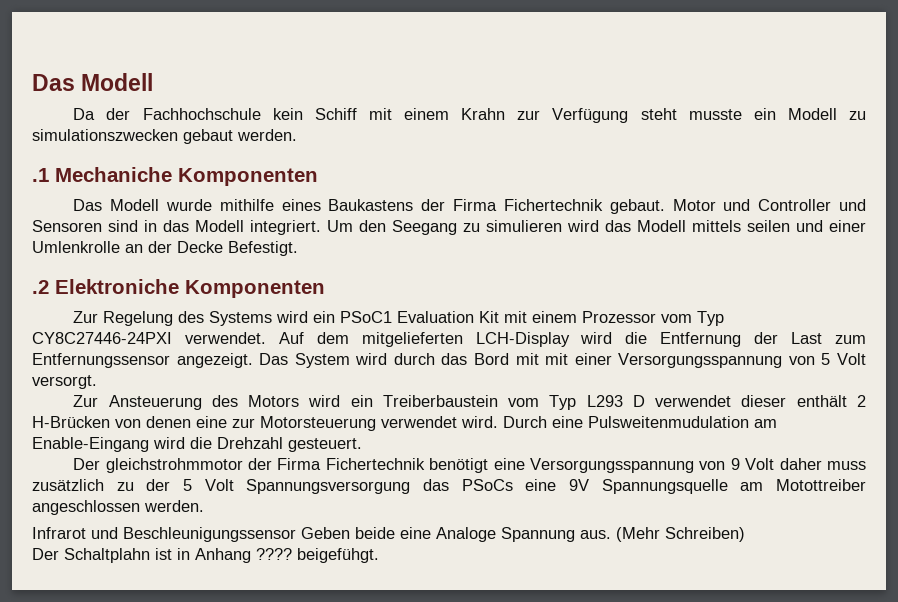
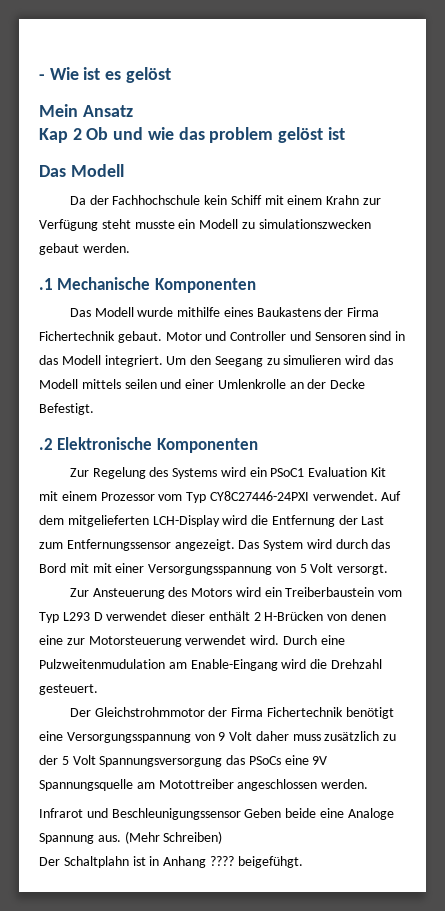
+ - Wie ist es gelöst
+ Mein Ansatz
+ Kap 2 Ob und wie das problem gelöst ist
- .1 Mechaniche Komponenten
+ .1 Mechanische Komponenten
- .2 Elektroniche Komponenten
+ .2 Elektronische Komponenten
- Durch eine Pulsweitenmudulation am Enable-Eingang wird die Drehzahl gesteuert.
+ Durch eine Pulzweitenmudulation am Enable-Eingang wird die Drehzahl gesteuert.
- Der gleichstrohmmotor der Firma Fichertechnik benötigt eine Versorgungsspannung von 9 Volt daher muss zusätzlich zu der 5 Volt Spannungsversorgung das PSoCs eine 9V Spannungsquelle am Motottreiber angeschlossen werden.
+ Der Gleichstrohmmotor der Firma Fichertechnik benötigt eine Versorgungsspannung von 9 Volt daher muss zusätzlich zu der 5 Volt Spannungsversorgung das PSoCs eine 9V Spannungsquelle am Motottreiber angeschlossen werden.

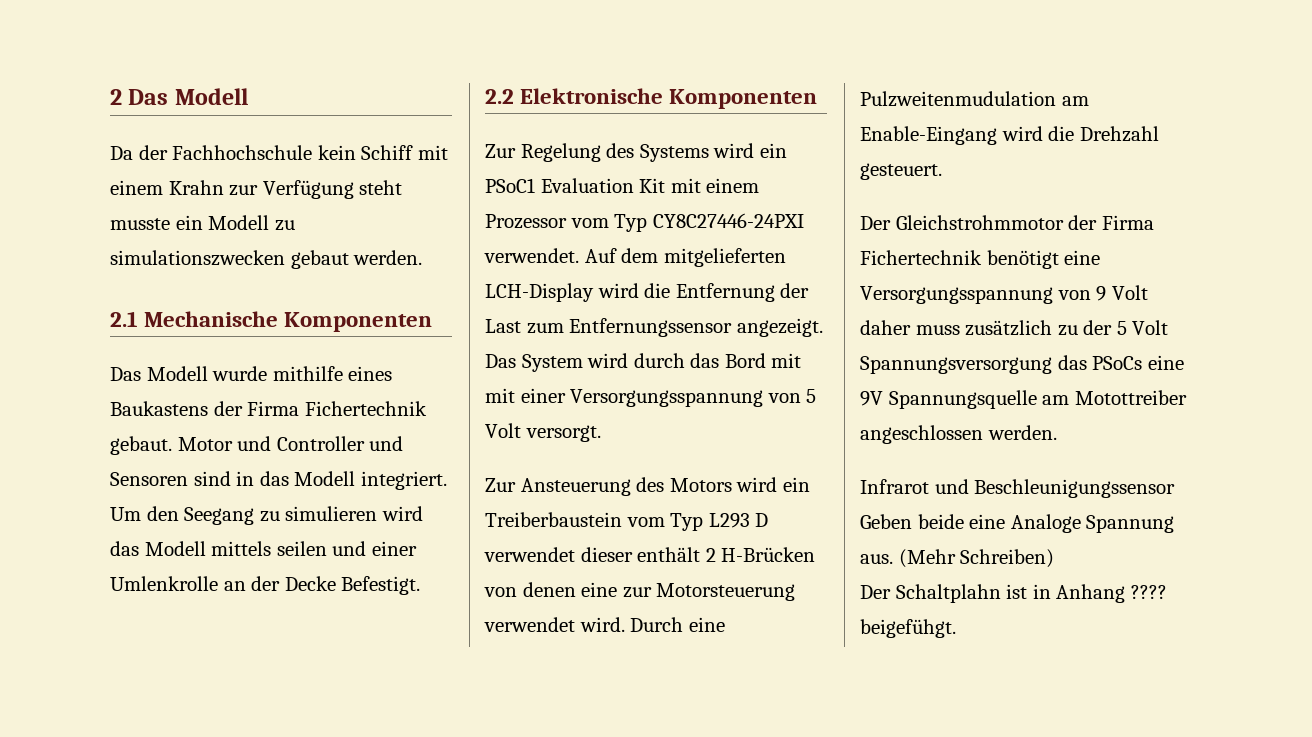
- - Wie ist es gelöst
- Mein Ansatz
- Kap 2 Ob und wie das problem gelöst ist
- Das Modell
+ 2 Das Modell
- .1 Mechanische Komponenten
+ 2.1 Mechanische Komponenten
- .2 Elektronische Komponenten
+ 2.2 Elektronische Komponenten

